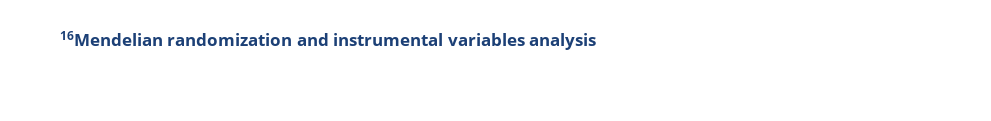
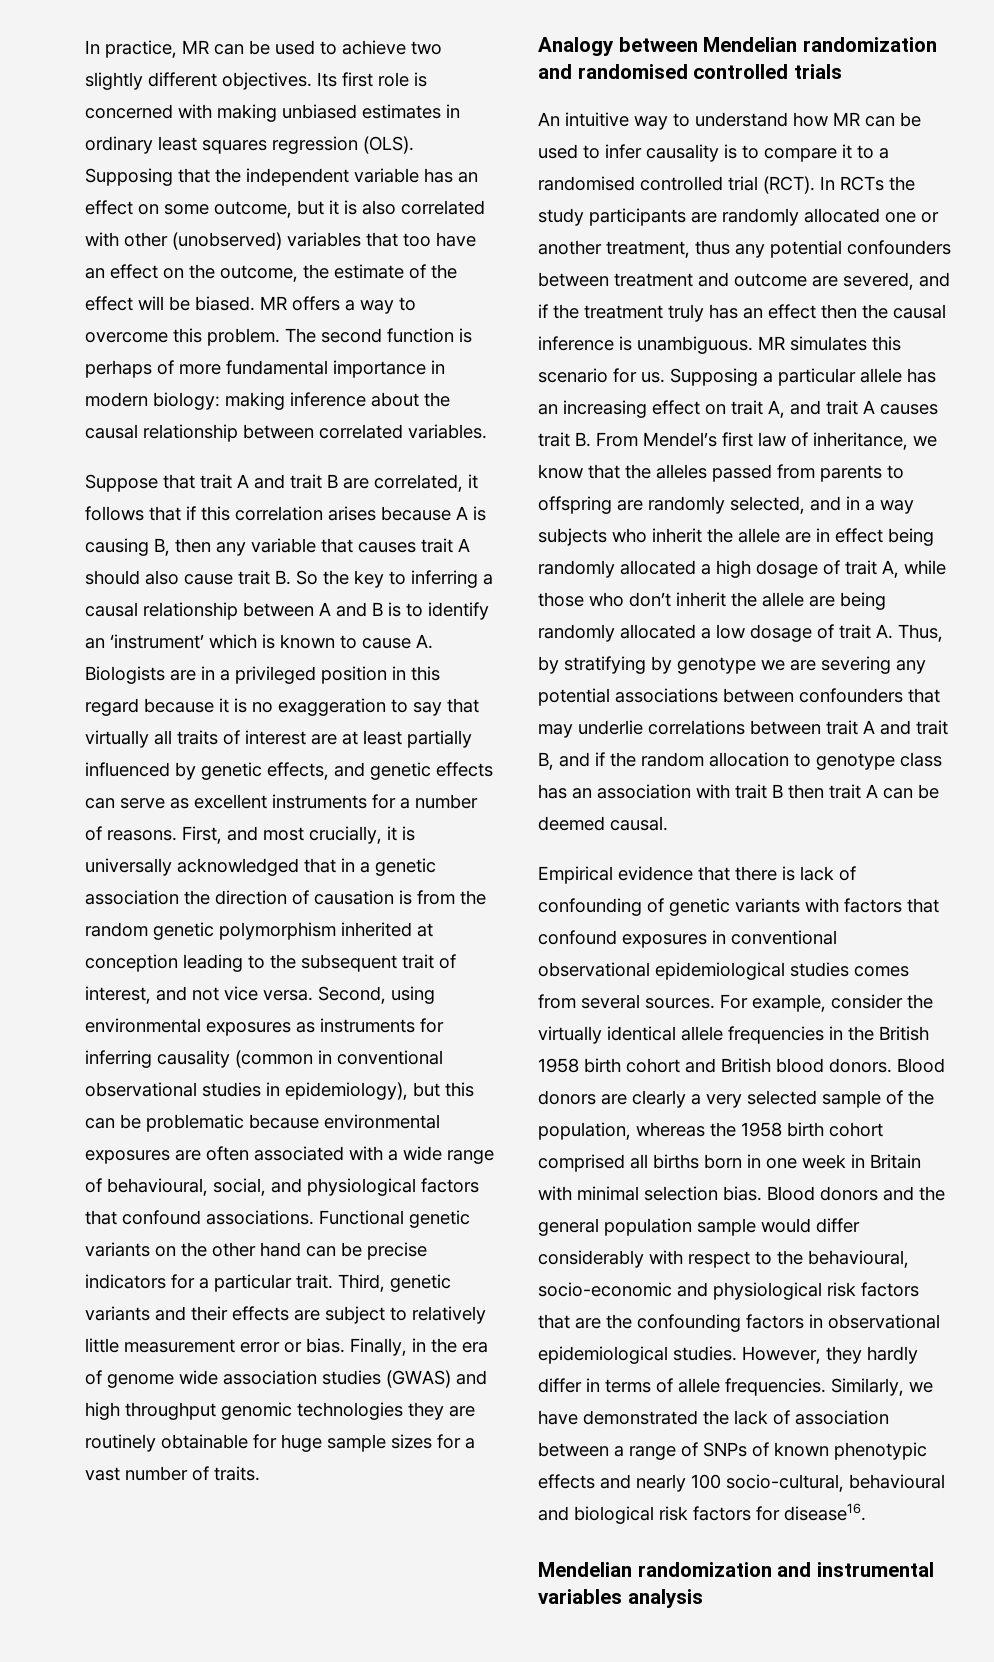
- 16Mendelian randomization and instrumental variables analysis
+ In practice, MR can be used to achieve two slightly different objectives. Its first role is concerned with making unbiased estimates in ordinary least squares regression (OLS). Supposing that the independent variable has an effect on some outcome, but it is also correlated with other (unobserved) variables that too have an effect on the outcome, the estimate of the effect will be biased. MR offers a way to overcome this problem. The second function is perhaps of more fundamental importance in modern biology: making inference about the causal relationship between correlated variables.
+ Suppose that trait A and trait B are correlated, it follows that if this correlation arises because A is causing B, then any variable that causes trait A should also cause trait B. So the key to inferring a causal relationship between A and B is to identify an ‘instrument’ which is known to cause A. Biologists are in a privileged position in this regard because it is no exaggeration to say that virtually all traits of interest are at least partially influenced by genetic effects, and genetic effects can serve as excellent instruments for a number of reasons. First, and most crucially, it is universally acknowledged that in a genetic association the direction of causation is from the random genetic polymorphism inherited at conception leading to the subsequent trait of interest, and not vice versa. Second, using environmental exposures as instruments for inferring causality (common in conventional observational studies in epidemiology), but this can be problematic because environmental exposures are often associated with a wide range of behavioural, social, and physiological factors that confound associations. Functional genetic variants on the other hand can be precise indicators for a particular trait. Third, genetic variants and their effects are subject to relatively little measurement error or bias. Finally, in the era of genome wide association studies (GWAS) and high throughput genomic technologies they are routinely obtainable for huge sample sizes for a vast number of traits.
+ Analogy between Mendelian randomization and randomised controlled trials
+ An intuitive way to understand how MR can be used to infer causality is to compare it to a randomised controlled trial (RCT). In RCTs the study participants are randomly allocated one or another treatment, thus any potential confounders between treatment and outcome are severed, and if the treatment truly has an effect then the causal inference is unambiguous. MR simulates this scenario for us. Supposing a particular allele has an increasing effect on trait A, and trait A causes trait B. From Mendel’s first law of inheritance, we know that the alleles passed from parents to offspring are randomly selected, and in a way subjects who inherit the allele are in effect being randomly allocated a high dosage of trait A, while those who don’t inherit the allele are being randomly allocated a low dosage of trait A. Thus, by stratifying by genotype we are severing any potential associations between confounders that may underlie correlations between trait A and trait B, and if the random allocation to genotype class has an association with trait B then trait A can be deemed causal.
+ Empirical evidence that there is lack of confounding of genetic variants with factors that confound exposures in conventional observational epidemiological studies comes from several sources. For example, consider the virtually identical allele frequencies in the British 1958 birth cohort and British blood donors. Blood donors are clearly a very selected sample of the population, whereas the 1958 birth cohort comprised all births born in one week in Britain with minimal selection bias. Blood donors and the general population sample would differ considerably with respect to the behavioural, socio-economic and physiological risk factors that are the confounding factors in observational epidemiological studies. However, they hardly differ in terms of allele frequencies. Similarly, we have demonstrated the lack of association between a range of SNPs of known phenotypic effects and nearly 100 socio-cultural, behavioural and biological risk factors for disease16.
+ Mendelian randomization and instrumental variables analysis

